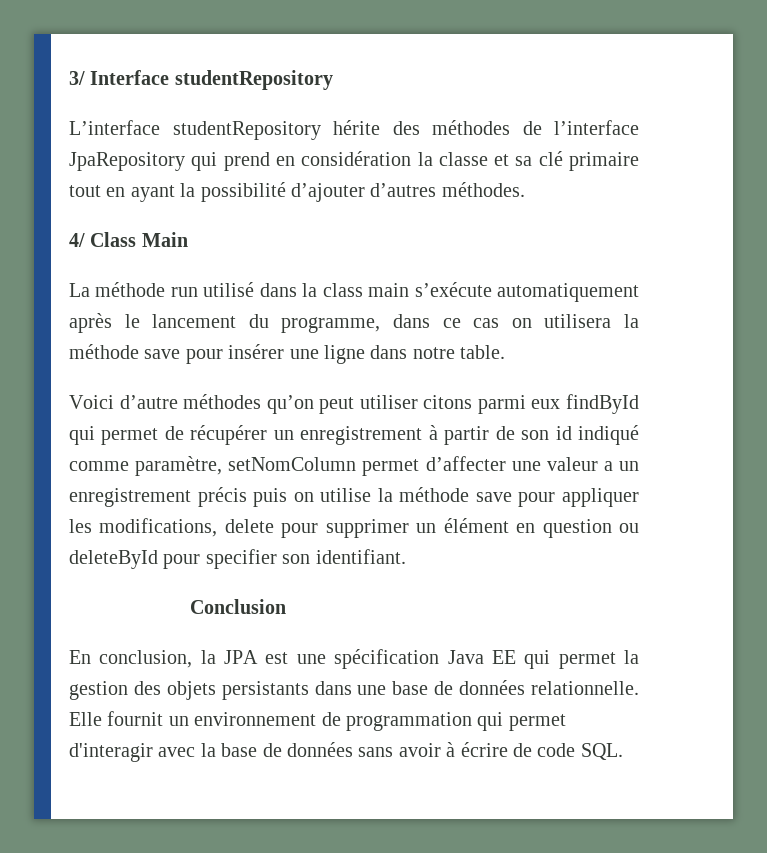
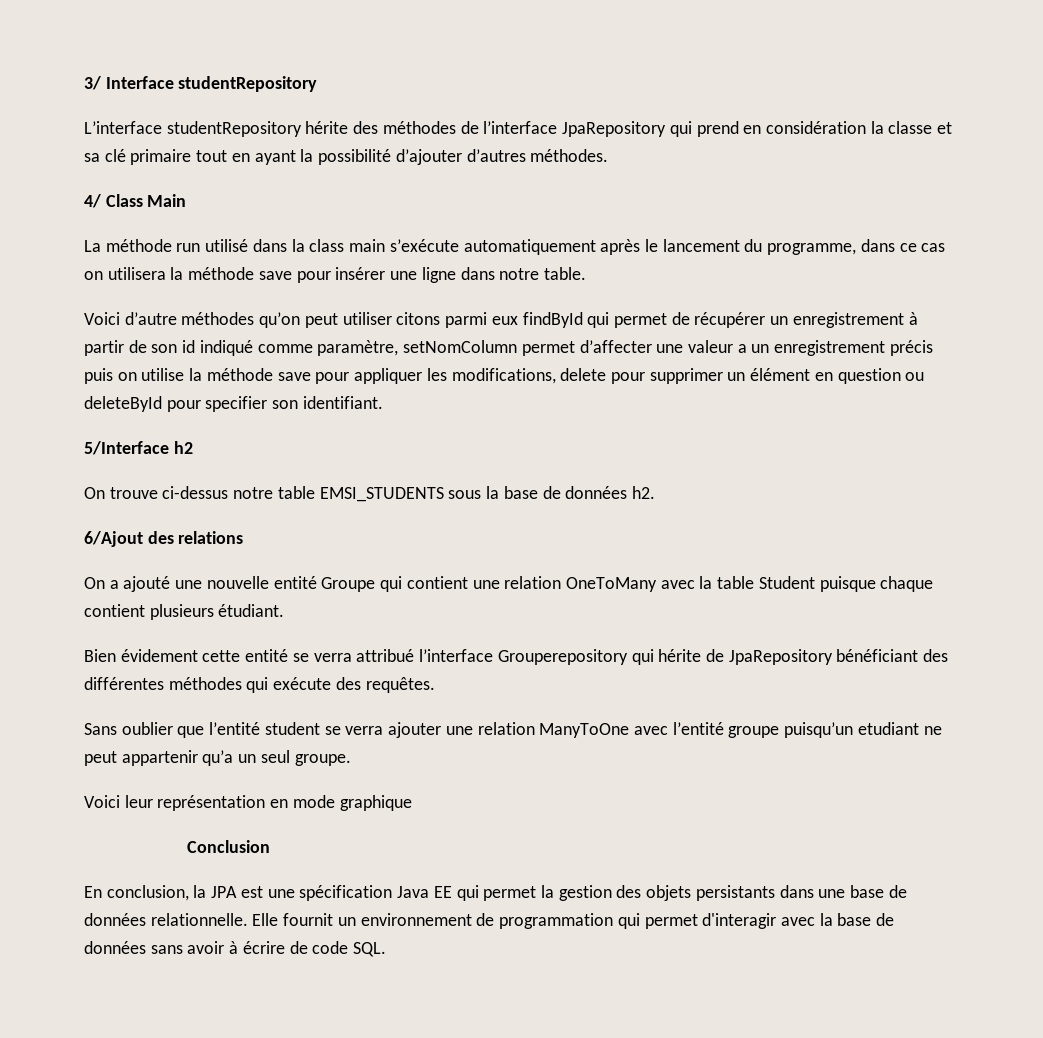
+ 5/Interface h2
+ On trouve ci-dessus notre table EMSI_STUDENTS sous la base de données h2.
+ 6/Ajout des relations
+ On a ajouté une nouvelle entité Groupe qui contient une relation OneToMany avec la table Student puisque chaque contient plusieurs étudiant.
+ Bien évidement cette entité se verra attribué l’interface Grouperepository qui hérite de JpaRepository bénéficiant des différentes méthodes qui exécute des requêtes.
+ Sans oublier que l’entité student se verra ajouter une relation ManyToOne avec l’entité groupe puisqu’un etudiant ne peut appartenir qu’a un seul groupe.
+ Voici leur représentation en mode graphique

